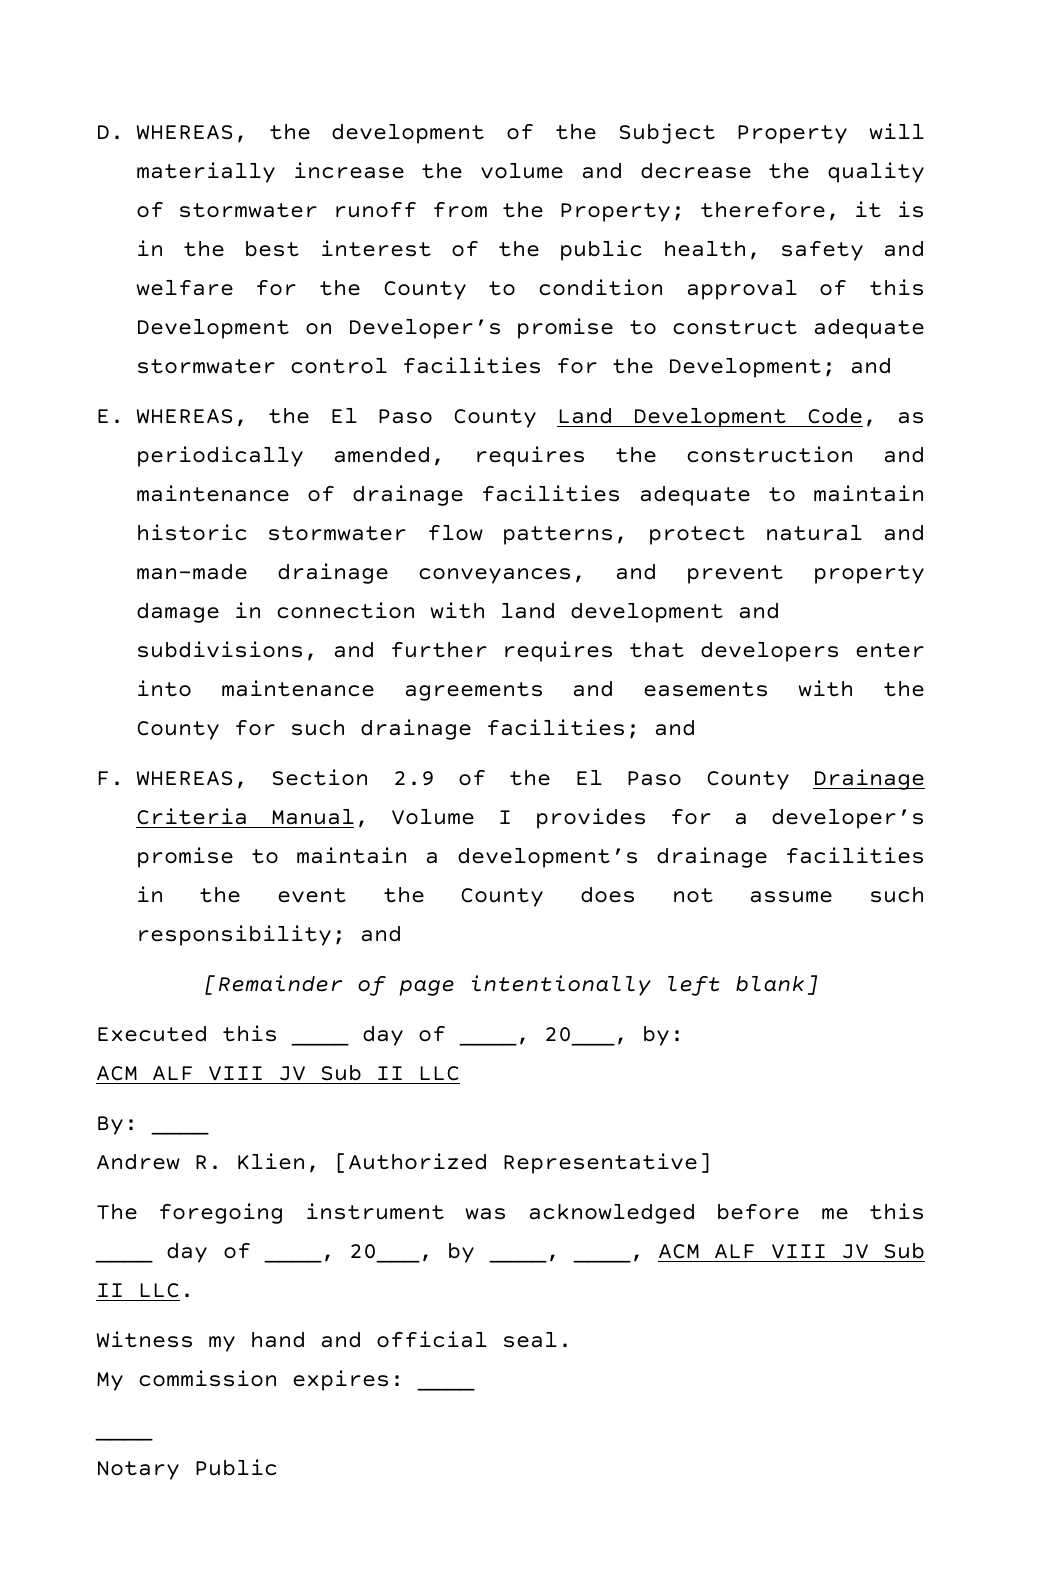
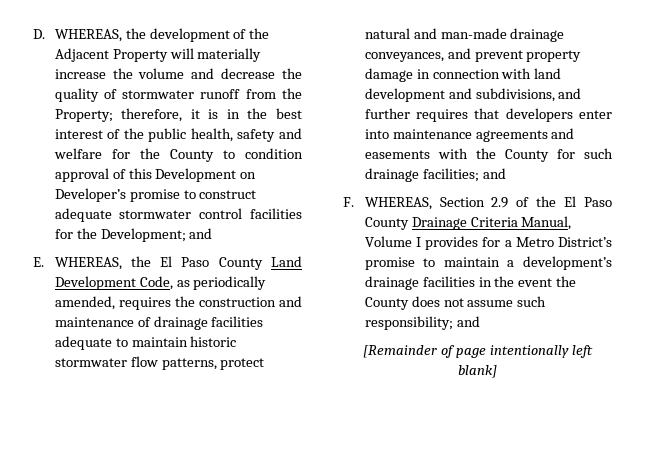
- D. WHEREAS, the development of the Subject Property will materially increase the volume and decrease the quality of stormwater runoff from the Property; therefore, it is in the best interest of the public health, safety and welfare for the County to condition approval of this Development on Developer’s promise to construct adequate stormwater control facilities for the Development; and
+ D. WHEREAS, the development of the Adjacent Property will materially increase the volume and decrease the quality of stormwater runoff from the Property; therefore, it is in the best interest of the public health, safety and welfare for the County to condition approval of this Development on Developer’s promise to construct adequate stormwater control facilities for the Development; and
- F. WHEREAS, Section 2.9 of the El Paso County Drainage Criteria Manual, Volume I provides for a developer’s promise to maintain a development’s drainage facilities in the event the County does not assume such responsibility; and
+ F. WHEREAS, Section 2.9 of the El Paso County Drainage Criteria Manual, Volume I provides for a Metro District’s promise to maintain a development’s drainage facilities in the event the County does not assume such responsibility; and
- Executed this ____ day of ____, 20___, by:
- ACM ALF VIII JV Sub II LLC
- By: ____
- Andrew R. Klien, [Authorized Representative]
- The foregoing instrument was acknowledged before me this ____ day of ____, 20___, by ____, ____, ACM ALF VIII JV Sub II LLC.
- Witness my hand and official seal.
- My commission expires: ____
- ____
- Notary Public

